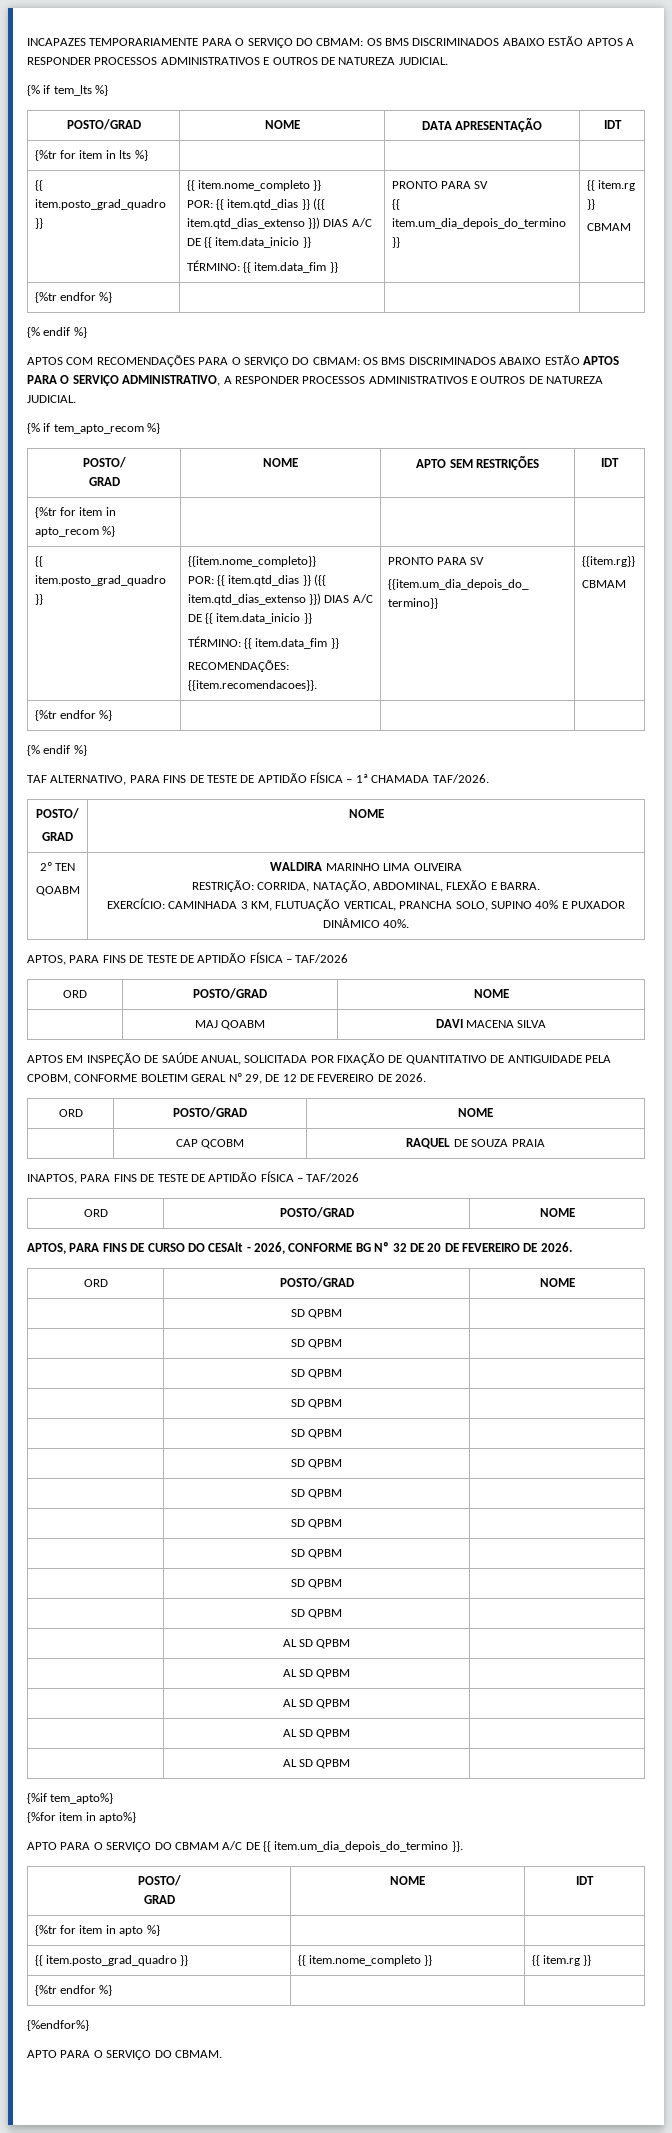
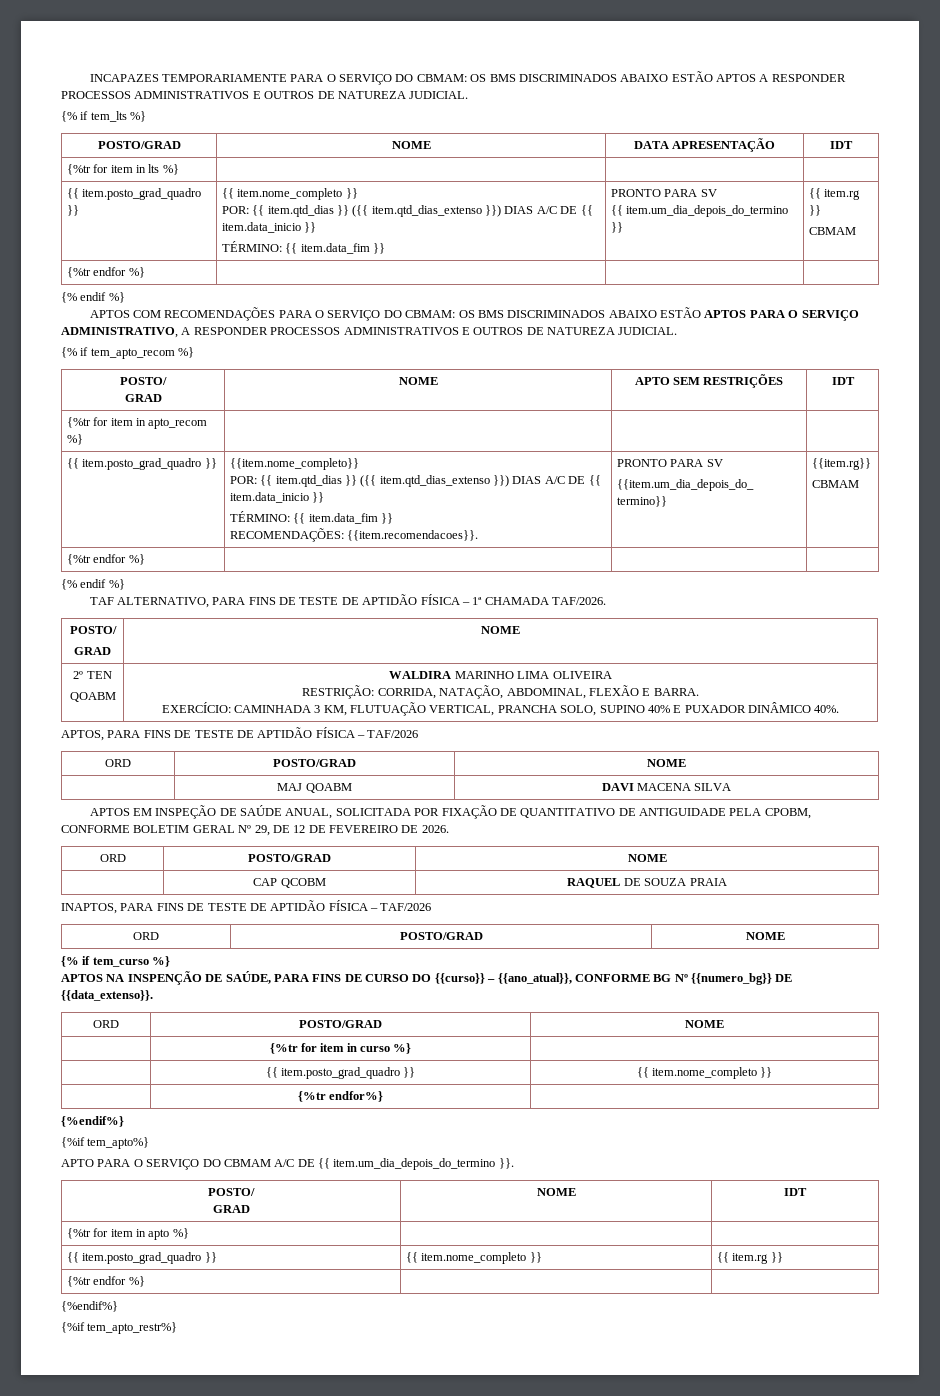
- APTOS, PARA FINS DE CURSO DO CESAlt - 2026, CONFORME BG Nº 32 DE 20 DE FEVEREIRO DE 2026.
+ {% if tem_curso %}
+ APTOS NA INSPENÇÃO DE SAÚDE, PARA FINS DE CURSO DO {{curso}} – {{ano_atual}}, CONFORME BG Nº {{numero_bg}} DE {{data_extenso}}.
  ORD | POSTO/GRAD | NOME
- | SD QPBM |
- | SD QPBM |
- | SD QPBM |
- | SD QPBM |
- | SD QPBM |
- | SD QPBM |
- | SD QPBM |
- | SD QPBM |
- | SD QPBM |
- | SD QPBM |
- | SD QPBM |
- | AL SD QPBM |
- | AL SD QPBM |
- | AL SD QPBM |
- | AL SD QPBM |
- | AL SD QPBM |
+ | {%tr for item in curso %} |
+ | {{ item.posto_grad_quadro }} | {{ item.nome_completo }}
+ | {%tr endfor%} |
+ {%endif%}
  {%if tem_apto%}
- {%for item in apto%}
  {{ item.posto_grad_quadro }} | {{ item.nome_completo }} | {{ item.rg }}
  {%tr endfor %} | |
- {%endfor%}
- APTO PARA O SERVIÇO DO CBMAM.
+ {%endif%}
+ {%if tem_apto_restr%}

